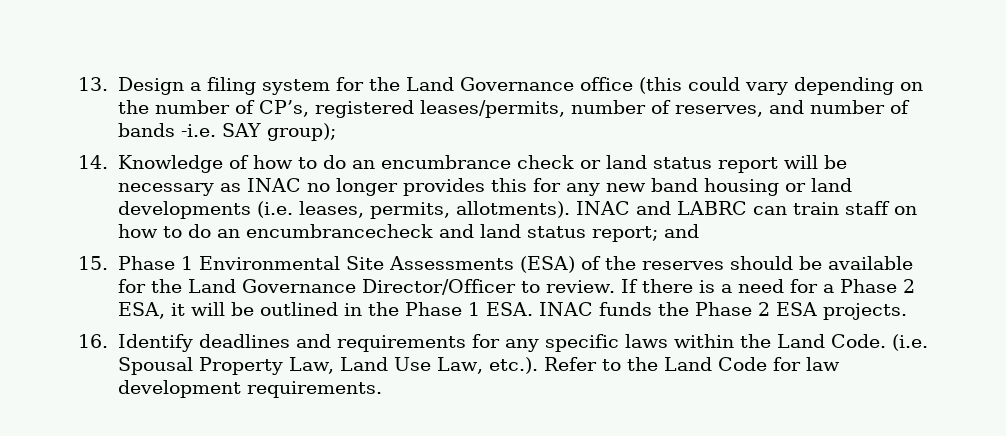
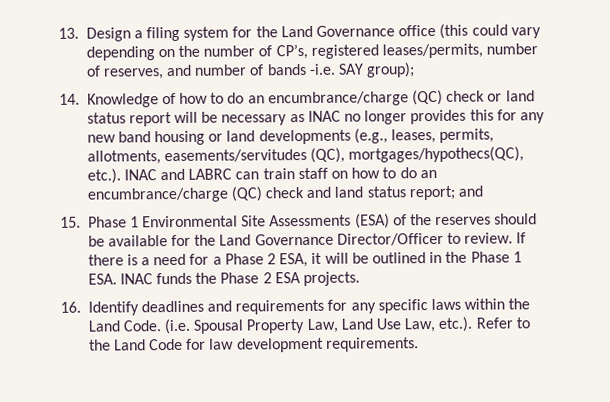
- 14. Knowledge of how to do an encumbrance check or land status report will be necessary as INAC no longer provides this for any new band housing or land developments (i.e. leases, permits, allotments). INAC and LABRC can train staff on how to do an encumbrancecheck and land status report; and
+ 14. Knowledge of how to do an encumbrance/charge (QC) check or land status report will be necessary as INAC no longer provides this for any new band housing or land developments (e.g., leases, permits, allotments, easements/servitudes (QC), mortgages/hypothecs(QC), etc.). INAC and LABRC can train staff on how to do an encumbrance/charge (QC) check and land status report; and

